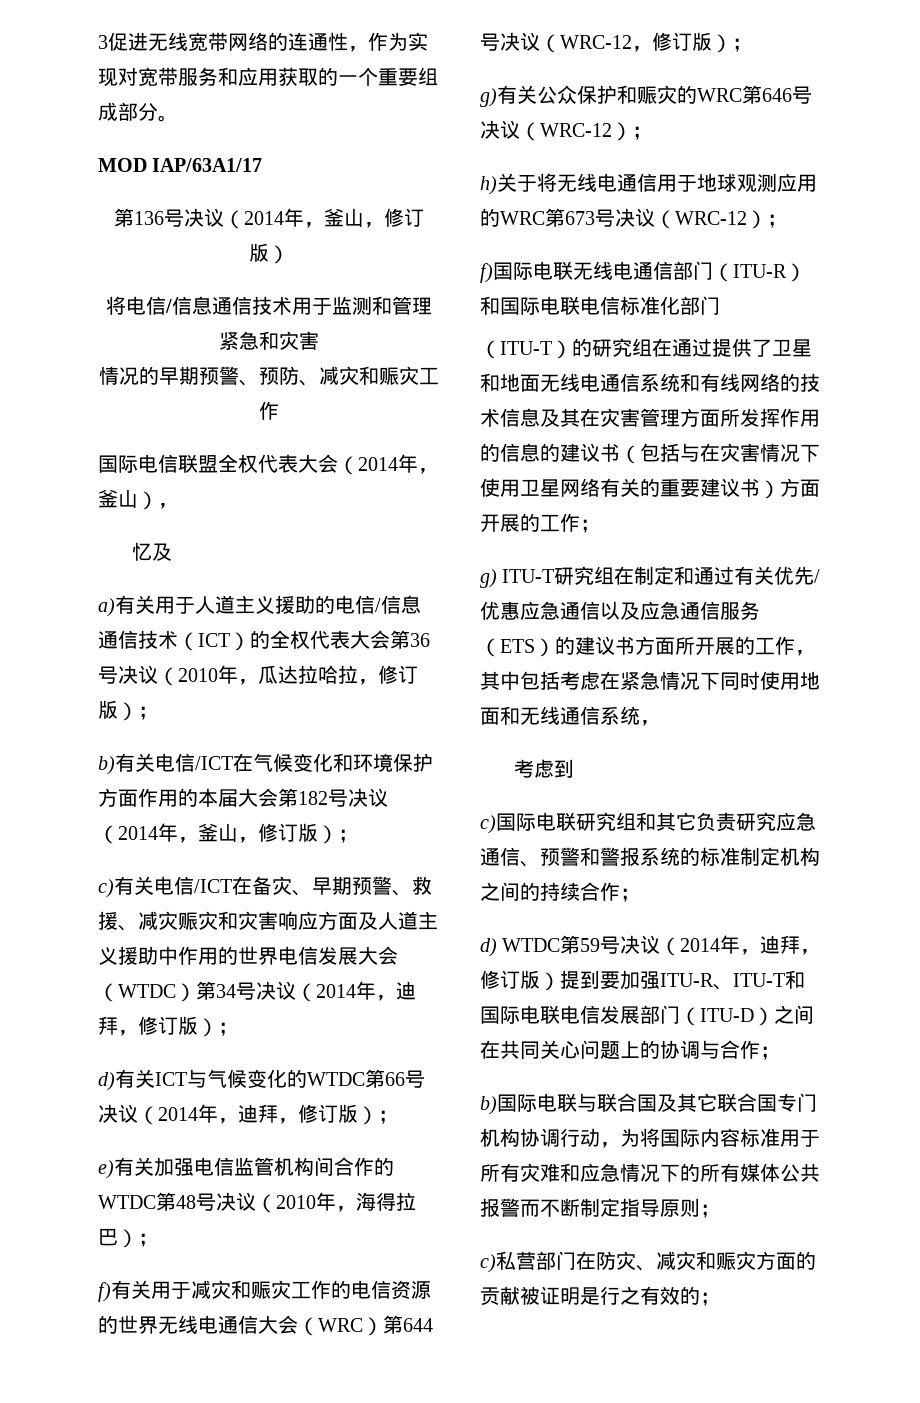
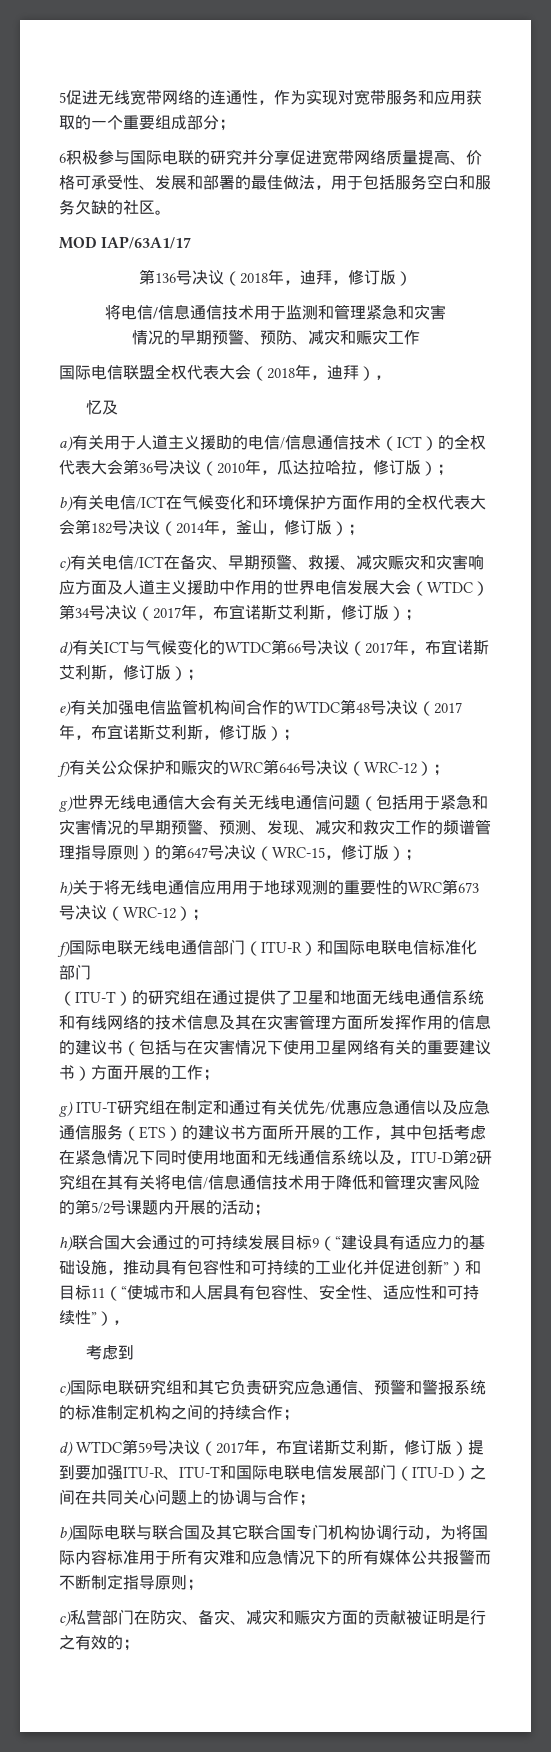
- 3促进无线宽带网络的连通性，作为实现对宽带服务和应用获取的一个重要组成部分。
+ 5促进无线宽带网络的连通性，作为实现对宽带服务和应用获取的一个重要组成部分；
+ 6积极参与国际电联的研究并分享促进宽带网络质量提高、价格可承受性、发展和部署的最佳做法，用于包括服务空白和服务欠缺的社区。
- 第136号决议（2014年，釜山，修订版）
+ 第136号决议（2018年，迪拜，修订版）
- 国际电信联盟全权代表大会（2014年，釜山），
+ 国际电信联盟全权代表大会（2018年，迪拜），
- b)有关电信/ICT在气候变化和环境保护方面作用的本届大会第182号决议（2014年，釜山，修订版）；
+ b)有关电信/ICT在气候变化和环境保护方面作用的全权代表大会第182号决议（2014年，釜山，修订版）；
- c)有关电信/ICT在备灾、早期预警、救援、减灾赈灾和灾害响应方面及人道主义援助中作用的世界电信发展大会（WTDC）第34号决议（2014年，迪拜，修订版）；
+ c)有关电信/ICT在备灾、早期预警、救援、减灾赈灾和灾害响应方面及人道主义援助中作用的世界电信发展大会（WTDC）第34号决议（2017年，布宜诺斯艾利斯，修订版）；
- d)有关ICT与气候变化的WTDC第66号决议（2014年，迪拜，修订版）；
+ d)有关ICT与气候变化的WTDC第66号决议（2017年，布宜诺斯艾利斯，修订版）；
- e)有关加强电信监管机构间合作的WTDC第48号决议（2010年，海得拉巴）；
- f)有关用于减灾和赈灾工作的电信资源的世界无线电通信大会（WRC）第644号决议（WRC-12，修订版）；
- g)有关公众保护和赈灾的WRC第646号决议（WRC-12）；
+ e)有关加强电信监管机构间合作的WTDC第48号决议（2017年，布宜诺斯艾利斯，修订版）；
+ f)有关公众保护和赈灾的WRC第646号决议（WRC-12）；
+ g)世界无线电通信大会有关无线电通信问题（包括用于紧急和灾害情况的早期预警、预测、发现、减灾和救灾工作的频谱管理指导原则）的第647号决议（WRC-15，修订版）；
- h)关于将无线电通信用于地球观测应用的WRC第673号决议（WRC-12）；
+ h)关于将无线电通信应用用于地球观测的重要性的WRC第673号决议（WRC-12）；
- g) ITU-T研究组在制定和通过有关优先/优惠应急通信以及应急通信服务（ETS）的建议书方面所开展的工作，其中包括考虑在紧急情况下同时使用地面和无线通信系统，
+ g) ITU-T研究组在制定和通过有关优先/优惠应急通信以及应急通信服务（ETS）的建议书方面所开展的工作，其中包括考虑在紧急情况下同时使用地面和无线通信系统以及，ITU-D第2研究组在其有关将电信/信息通信技术用于降低和管理灾害风险的第5/2号课题内开展的活动；
+ h)联合国大会通过的可持续发展目标9（“建设具有适应力的基础设施，推动具有包容性和可持续的工业化并促进创新”）和目标11（“使城市和人居具有包容性、安全性、适应性和可持续性”），
- d) WTDC第59号决议（2014年，迪拜，修订版）提到要加强ITU-R、ITU-T和国际电联电信发展部门（ITU-D）之间在共同关心问题上的协调与合作；
+ d) WTDC第59号决议（2017年，布宜诺斯艾利斯，修订版）提到要加强ITU-R、ITU-T和国际电联电信发展部门（ITU-D）之间在共同关心问题上的协调与合作；
- c)私营部门在防灾、减灾和赈灾方面的贡献被证明是行之有效的；
+ c)私营部门在防灾、备灾、减灾和赈灾方面的贡献被证明是行之有效的；

